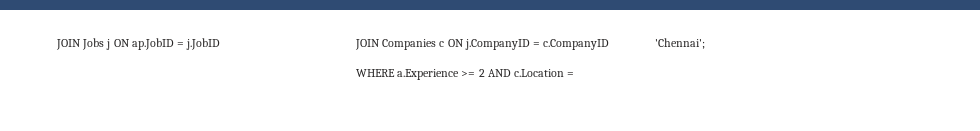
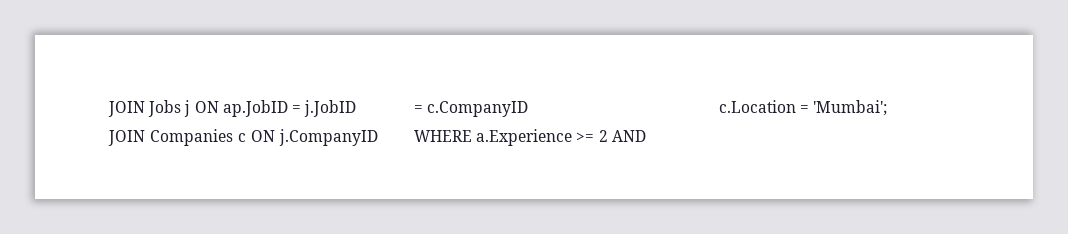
- WHERE a.Experience >= 2 AND c.Location = 'Chennai';
+ WHERE a.Experience >= 2 AND c.Location = 'Mumbai';

